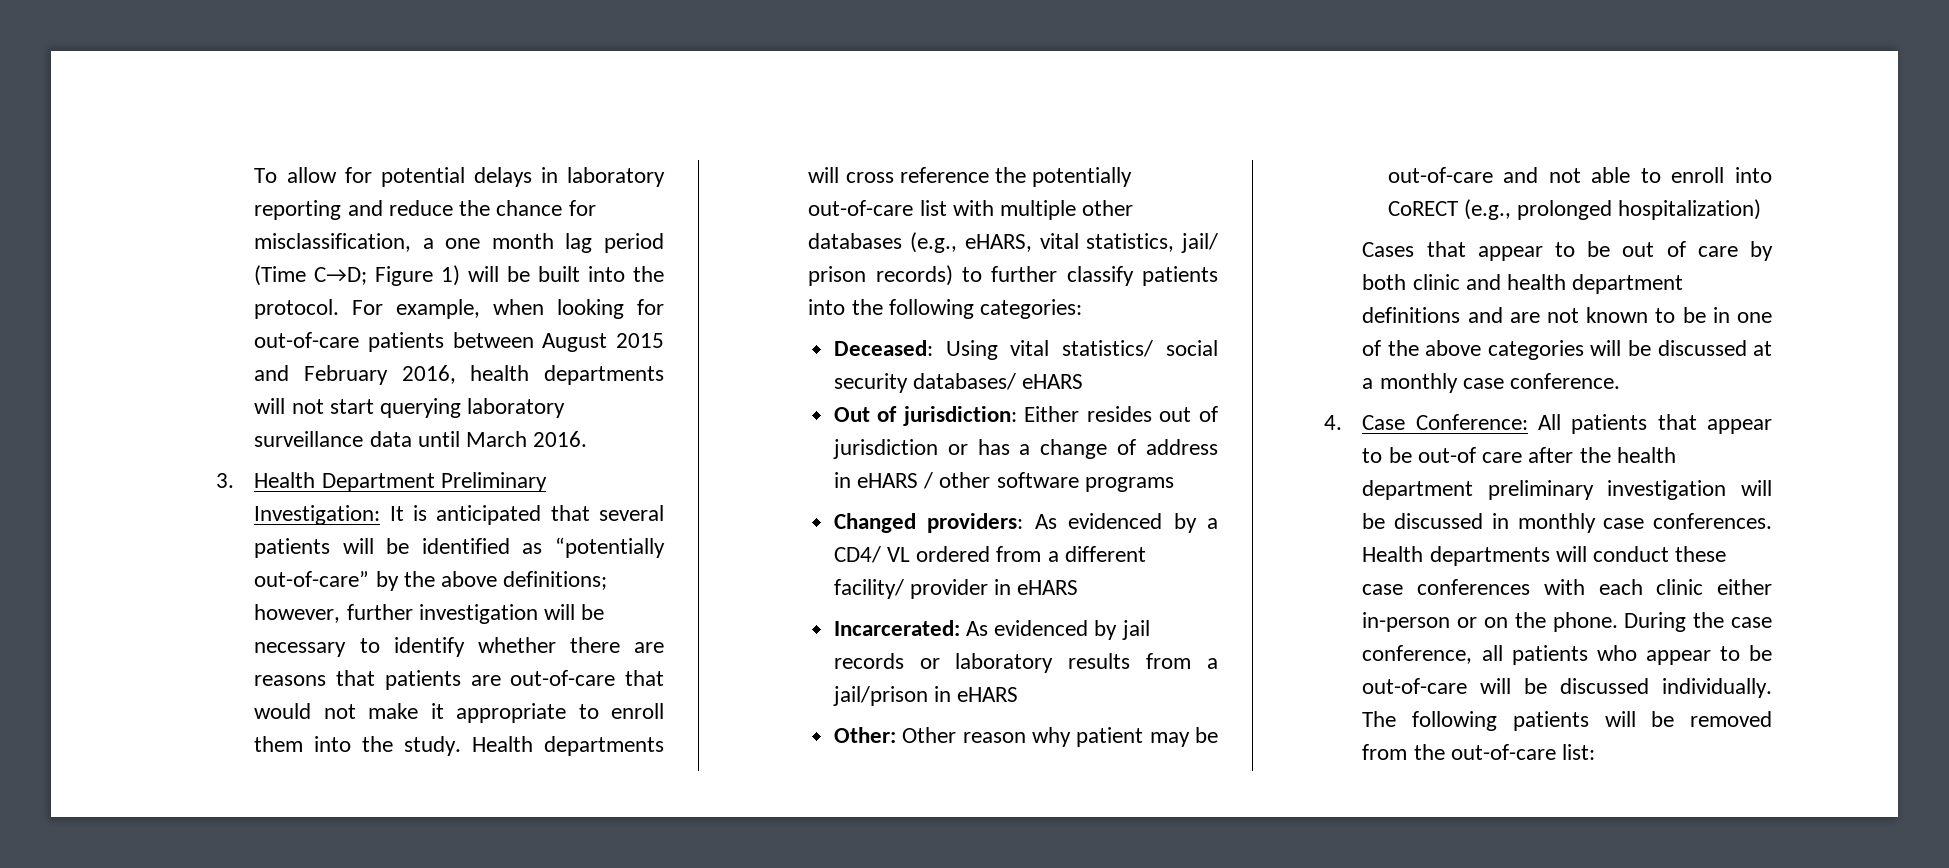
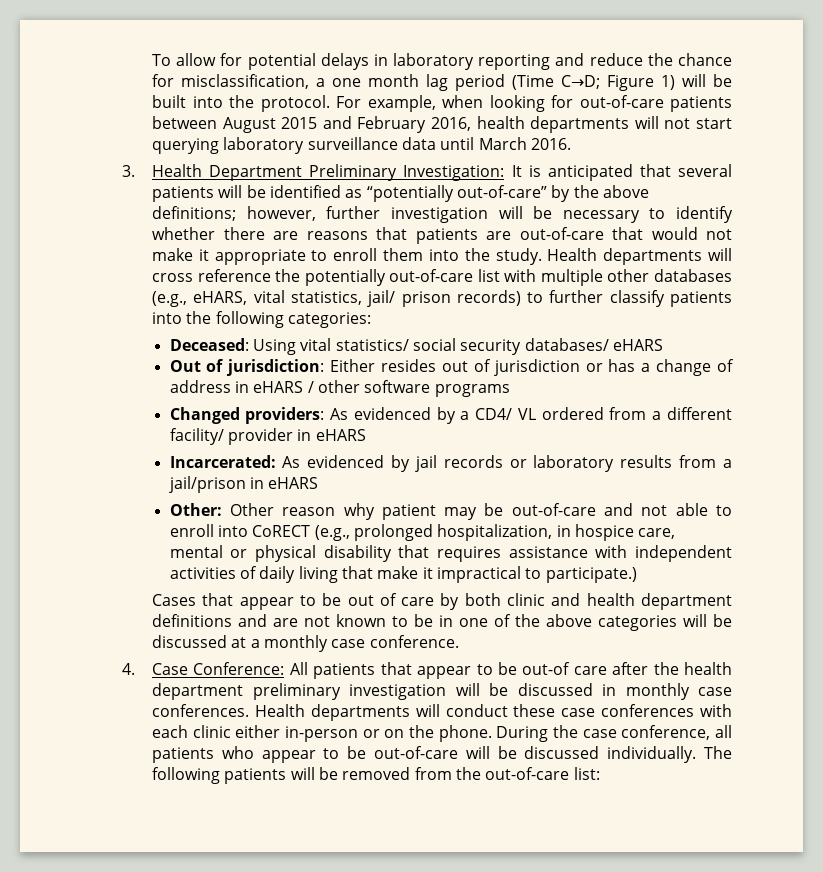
- Other: Other reason why patient may be out-of-care and not able to enroll into CoRECT (e.g., prolonged hospitalization)
+ Other: Other reason why patient may be out-of-care and not able to enroll into CoRECT (e.g., prolonged hospitalization, in hospice care, mental or physical disability that requires assistance with independent activities of daily living that make it impractical to participate.)

